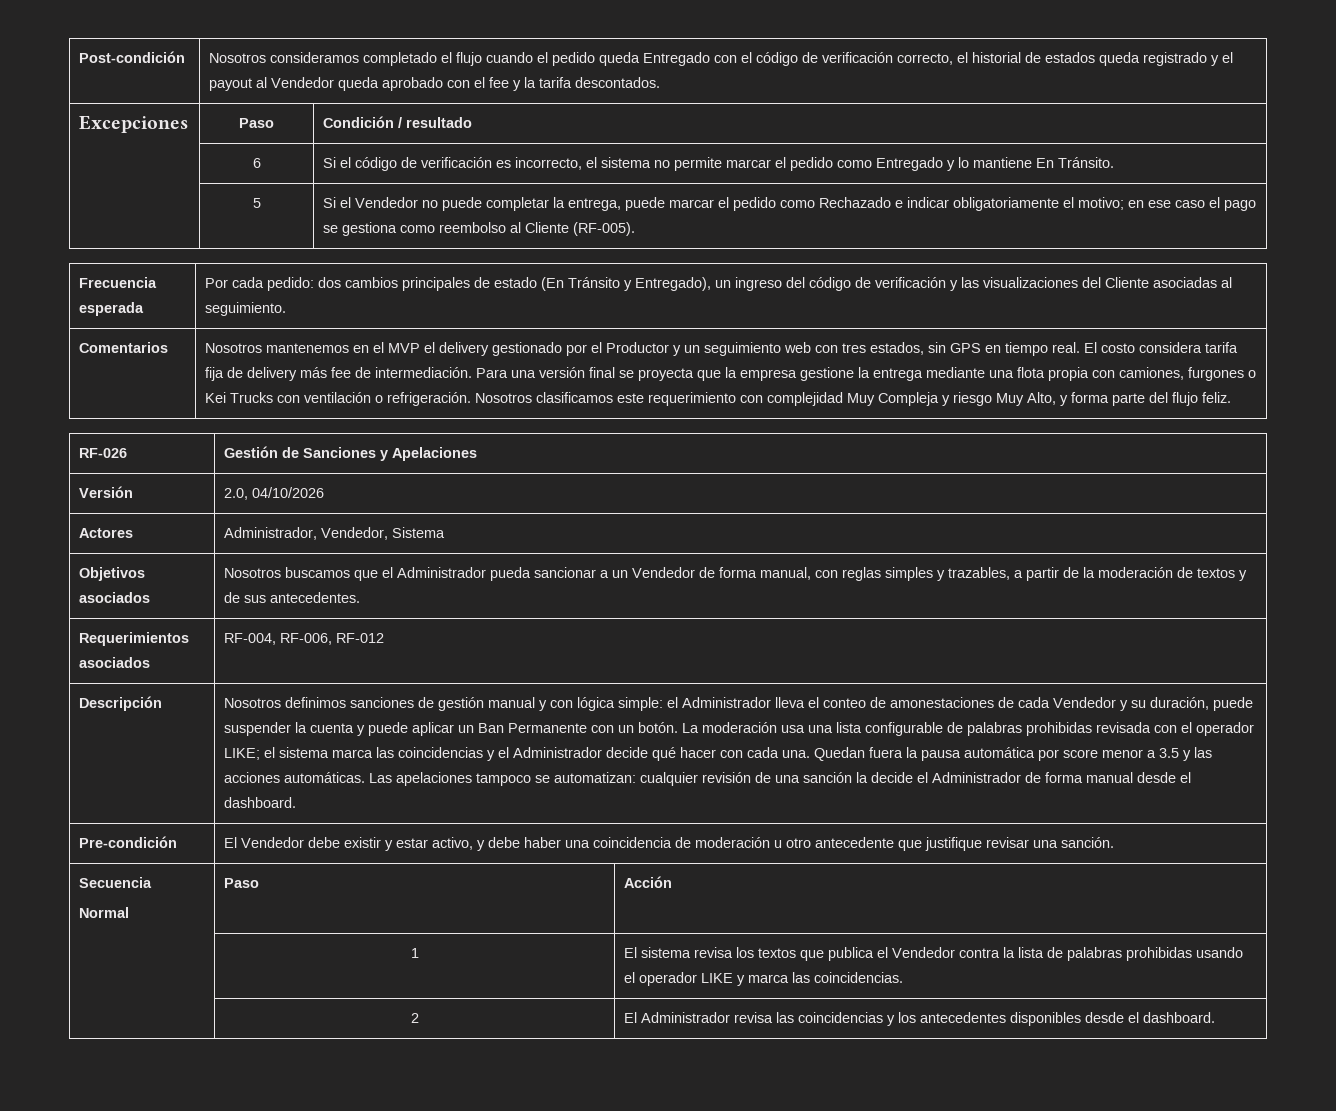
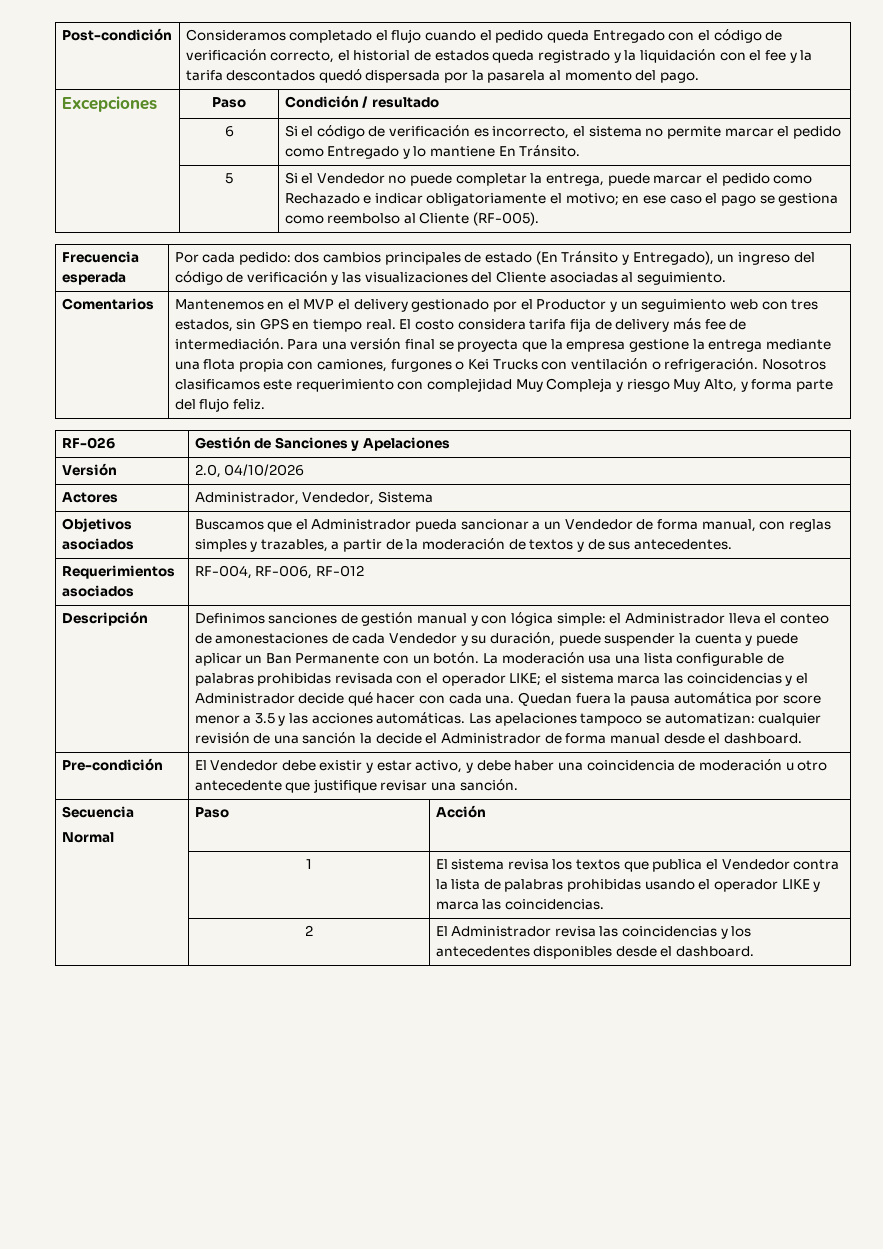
- Nosotros consideramos completado el flujo cuando el pedido queda Entregado con el código de verificación correcto, el historial de estados queda registrado y el payout al Vendedor queda aprobado con el fee y la tarifa descontados.
+ Consideramos completado el flujo cuando el pedido queda Entregado con el código de verificación correcto, el historial de estados queda registrado y la liquidación con el fee y la tarifa descontados quedó dispersada por la pasarela al momento del pago.
- Nosotros mantenemos en el MVP el delivery gestionado por el Productor y un seguimiento web con tres estados, sin GPS en tiempo real.
+ Mantenemos en el MVP el delivery gestionado por el Productor y un seguimiento web con tres estados, sin GPS en tiempo real.
- Objetivos asociados | Nosotros buscamos que el Administrador pueda sancionar a un Vendedor de forma manual, con reglas simples y trazables, a partir de la moderación de textos y de sus antecedentes.
+ Objetivos asociados | Buscamos que el Administrador pueda sancionar a un Vendedor de forma manual, con reglas simples y trazables, a partir de la moderación de textos y de sus antecedentes.
- Nosotros definimos sanciones de gestión manual y con lógica simple: el Administrador lleva el conteo de amonestaciones de cada Vendedor y su duración, puede suspender la cuenta y puede aplicar un Ban Permanente con un botón.
+ Definimos sanciones de gestión manual y con lógica simple: el Administrador lleva el conteo de amonestaciones de cada Vendedor y su duración, puede suspender la cuenta y puede aplicar un Ban Permanente con un botón.

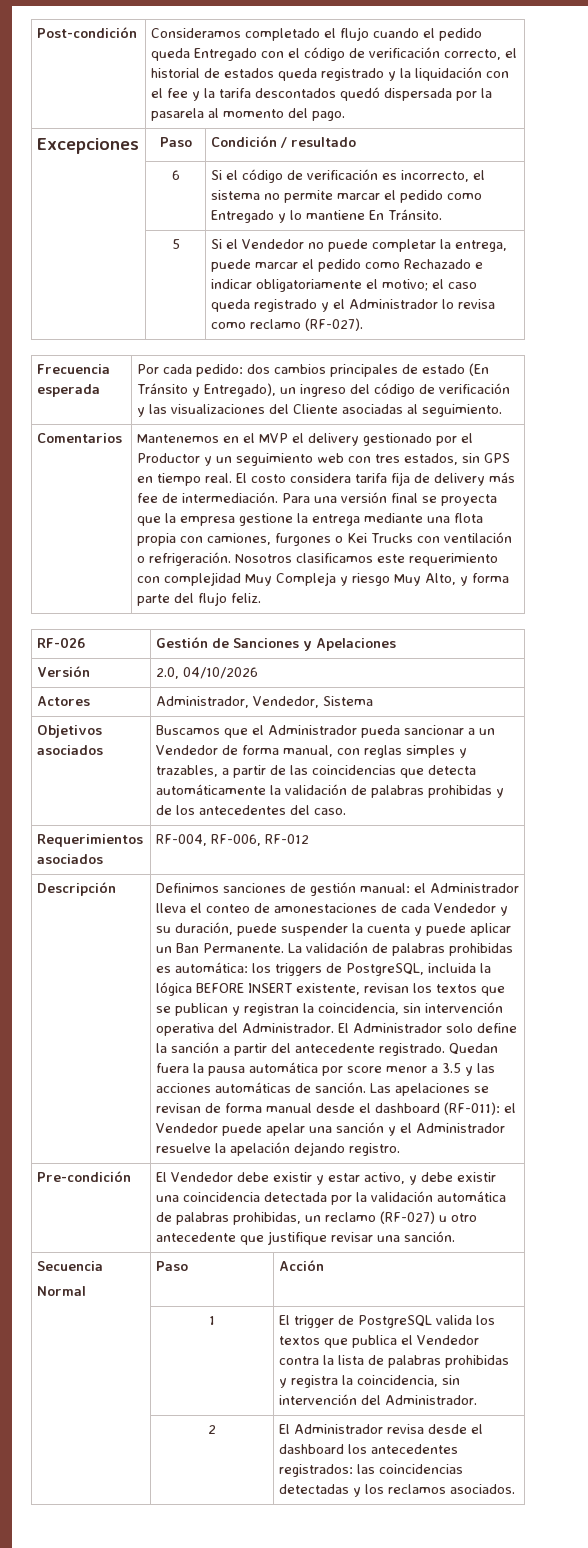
- | 5 | Si el Vendedor no puede completar la entrega, puede marcar el pedido como Rechazado e indicar obligatoriamente el motivo; en ese caso el pago se gestiona como reembolso al Cliente (RF-005).
+ | 5 | Si el Vendedor no puede completar la entrega, puede marcar el pedido como Rechazado e indicar obligatoriamente el motivo; el caso queda registrado y el Administrador lo revisa como reclamo (RF-027).
- Objetivos asociados | Buscamos que el Administrador pueda sancionar a un Vendedor de forma manual, con reglas simples y trazables, a partir de la moderación de textos y de sus antecedentes.
+ Objetivos asociados | Buscamos que el Administrador pueda sancionar a un Vendedor de forma manual, con reglas simples y trazables, a partir de las coincidencias que detecta automáticamente la validación de palabras prohibidas y de los antecedentes del caso.
- Definimos sanciones de gestión manual y con lógica simple: el Administrador lleva el conteo de amonestaciones de cada Vendedor y su duración, puede suspender la cuenta y puede aplicar un Ban Permanente con un botón. La moderación usa una lista configurable de palabras prohibidas revisada con el operador LIKE; el sistema marca las coincidencias y el Administrador decide qué hacer con cada una.
+ Definimos sanciones de gestión manual: el Administrador lleva el conteo de amonestaciones de cada Vendedor y su duración, puede suspender la cuenta y puede aplicar un Ban Permanente. La validación de palabras prohibidas es automática: los triggers de PostgreSQL, incluida la lógica BEFORE INSERT existente, revisan los textos que se publican y registran la coincidencia, sin intervención operativa del Administrador. El Administrador solo define la sanción a partir del antecedente registrado.
- Quedan fuera la pausa automática por score menor a 3.5 y las acciones automáticas. Las apelaciones tampoco se automatizan: cualquier revisión de una sanción la decide el Administrador de forma manual desde el dashboard.
+ Quedan fuera la pausa automática por score menor a 3.5 y las acciones automáticas de sanción. Las apelaciones se revisan de forma manual desde el dashboard (RF-011): el Vendedor puede apelar una sanción y el Administrador resuelve la apelación dejando registro.
- Pre-condición | El Vendedor debe existir y estar activo, y debe haber una coincidencia de moderación u otro antecedente que justifique revisar una sanción.
+ Pre-condición | El Vendedor debe existir y estar activo, y debe existir una coincidencia detectada por la validación automática de palabras prohibidas, un reclamo (RF-027) u otro antecedente que justifique revisar una sanción.
- | 1 | El sistema revisa los textos que publica el Vendedor contra la lista de palabras prohibidas usando el operador LIKE y marca las coincidencias.
- | 2 | El Administrador revisa las coincidencias y los antecedentes disponibles desde el dashboard.
+ | 1 | El trigger de PostgreSQL valida los textos que publica el Vendedor contra la lista de palabras prohibidas y registra la coincidencia, sin intervención del Administrador.
+ | 2 | El Administrador revisa desde el dashboard los antecedentes registrados: las coincidencias detectadas y los reclamos asociados.

